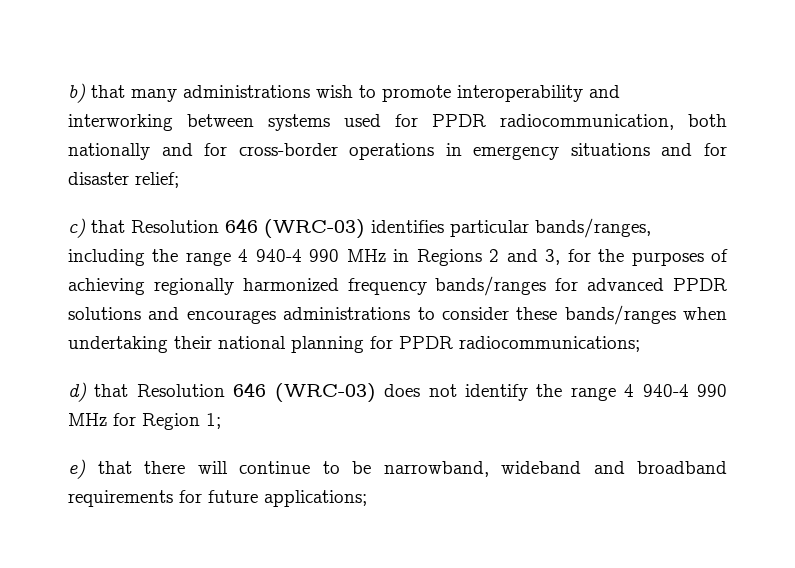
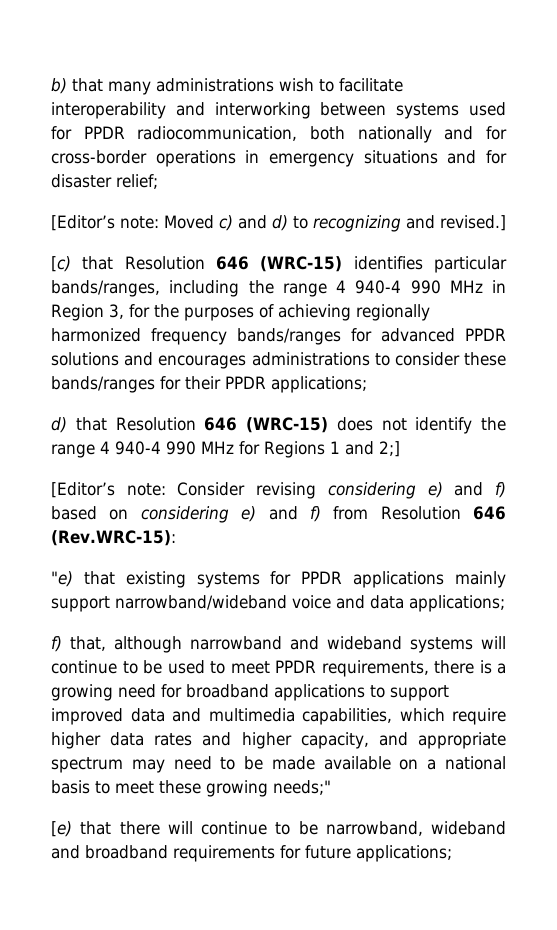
- b) that many administrations wish to promote interoperability and interworking between systems used for PPDR radiocommunication, both nationally and for cross-border operations in emergency situations and for disaster relief;
+ b) that many administrations wish to facilitate interoperability and interworking between systems used for PPDR radiocommunication, both nationally and for cross-border operations in emergency situations and for disaster relief;
- c) that Resolution 646 (WRC-03) identifies particular bands/ranges, including the range 4 940-4 990 MHz in Regions 2 and 3, for the purposes of achieving regionally harmonized frequency bands/ranges for advanced PPDR solutions and encourages administrations to consider these bands/ranges when undertaking their national planning for PPDR radiocommunications;
+ [Editor’s note: Moved c) and d) to recognizing and revised.]
+ [c) that Resolution 646 (WRC-15) identifies particular bands/ranges, including the range 4 940-4 990 MHz in Region 3, for the purposes of achieving regionally harmonized frequency bands/ranges for advanced PPDR solutions and encourages administrations to consider these bands/ranges for their PPDR applications;
- d) that Resolution 646 (WRC-03) does not identify the range 4 940-4 990 MHz for Region 1;
- e) that there will continue to be narrowband, wideband and broadband requirements for future applications;
+ d) that Resolution 646 (WRC-15) does not identify the range 4 940-4 990 MHz for Regions 1 and 2;]
+ [Editor’s note: Consider revising considering e) and f) based on considering e) and f) from Resolution 646 (Rev.WRC-15):
+ "e) that existing systems for PPDR applications mainly support narrowband/wideband voice and data applications;
+ f) that, although narrowband and wideband systems will continue to be used to meet PPDR requirements, there is a growing need for broadband applications to support improved data and multimedia capabilities, which require higher data rates and higher capacity, and appropriate spectrum may need to be made available on a national basis to meet these growing needs;"
+ [e) that there will continue to be narrowband, wideband and broadband requirements for future applications;

